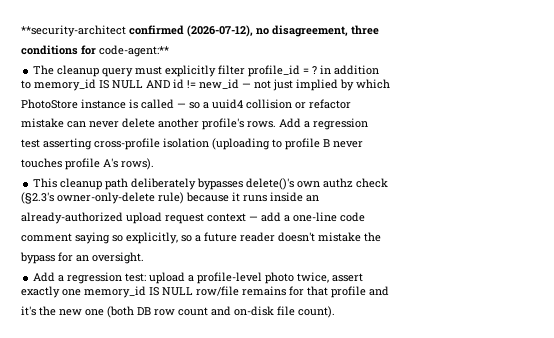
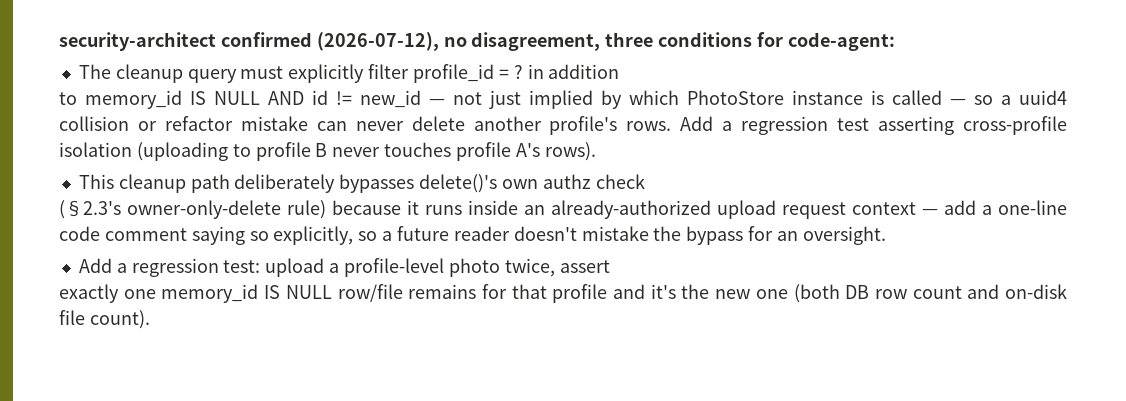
- **security-architect confirmed (2026-07-12), no disagreement, three
- conditions for code-agent:**
+ security-architect confirmed (2026-07-12), no disagreement, three conditions for code-agent:
- to memory_id IS NULL AND id != new_id — not just implied by which
- PhotoStore instance is called — so a uuid4 collision or refactor
- mistake can never delete another profile's rows. Add a regression
- test asserting cross-profile isolation (uploading to profile B never
- touches profile A's rows).
+ to memory_id IS NULL AND id != new_id — not just implied by which PhotoStore instance is called — so a uuid4 collision or refactor mistake can never delete another profile's rows. Add a regression test asserting cross-profile isolation (uploading to profile B never touches profile A's rows).
- (§2.3's owner-only-delete rule) because it runs inside an
- already-authorized upload request context — add a one-line code
- comment saying so explicitly, so a future reader doesn't mistake the
- bypass for an oversight.
+ (§2.3's owner-only-delete rule) because it runs inside an already-authorized upload request context — add a one-line code comment saying so explicitly, so a future reader doesn't mistake the bypass for an oversight.
- exactly one memory_id IS NULL row/file remains for that profile and
- it's the new one (both DB row count and on-disk file count).
+ exactly one memory_id IS NULL row/file remains for that profile and it's the new one (both DB row count and on-disk file count).

